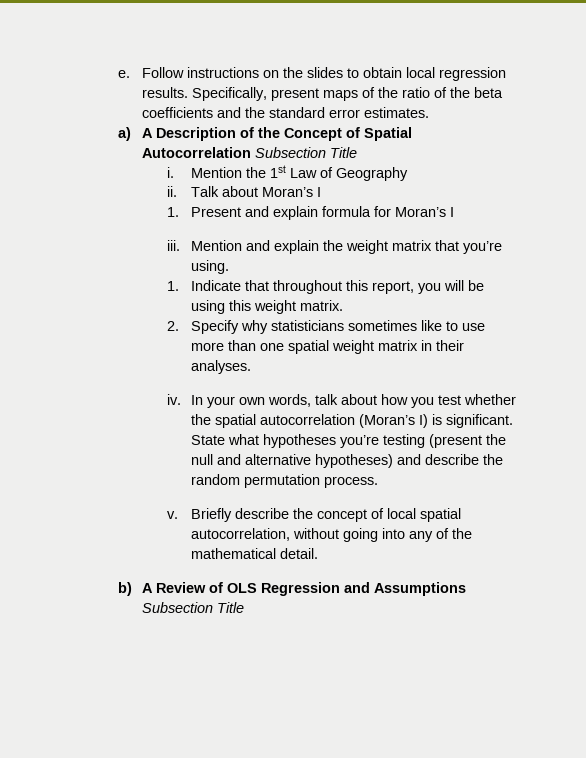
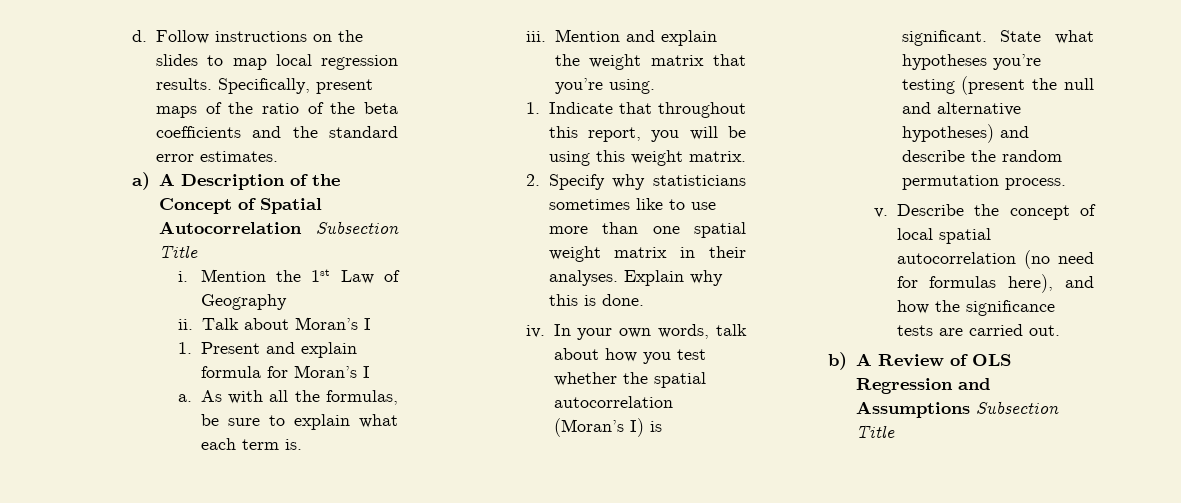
- e.
+ d.
- Follow instructions on the slides to obtain local regression results.
+ Follow instructions on the slides to map local regression results.
+ a. As with all the formulas, be sure to explain what each term is.
+ Explain why this is done.
- Briefly describe the concept of local spatial autocorrelation, without going into any of the mathematical detail.
+ Describe the concept of local spatial autocorrelation (no need for formulas here), and how the significance tests are carried out.

